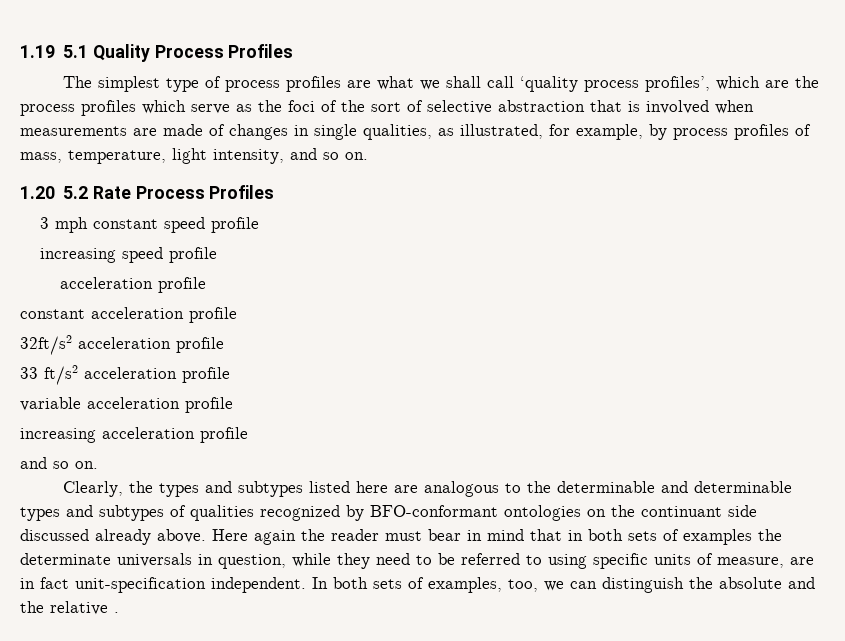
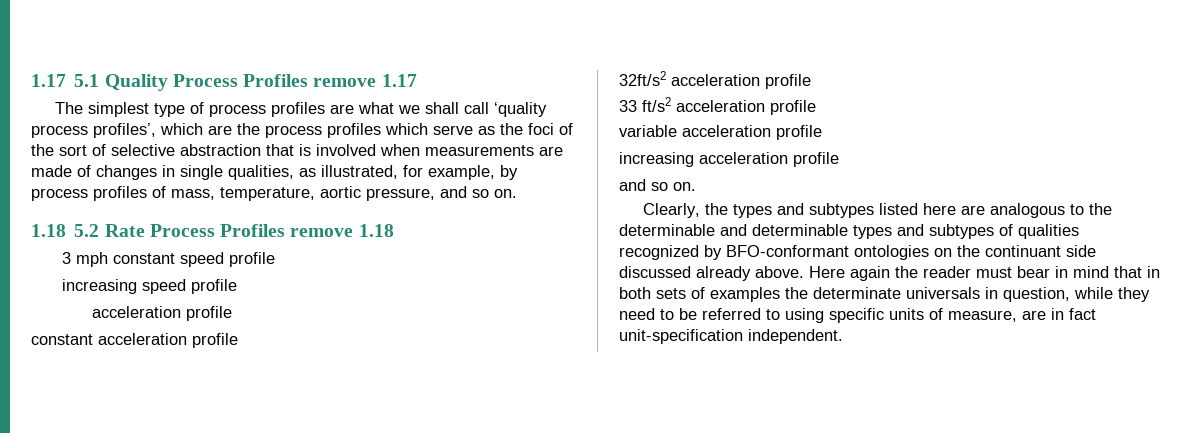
- 1.19 5.1 Quality Process Profiles
+ 1.17 5.1 Quality Process Profiles remove 1.17
- The simplest type of process profiles are what we shall call ‘quality process profiles’, which are the process profiles which serve as the foci of the sort of selective abstraction that is involved when measurements are made of changes in single qualities, as illustrated, for example, by process profiles of mass, temperature, light intensity, and so on.
- 1.20 5.2 Rate Process Profiles
+ The simplest type of process profiles are what we shall call ‘quality process profiles’, which are the process profiles which serve as the foci of the sort of selective abstraction that is involved when measurements are made of changes in single qualities, as illustrated, for example, by process profiles of mass, temperature, aortic pressure, and so on.
+ 1.18 5.2 Rate Process Profiles remove 1.18
- In both sets of examples, too, we can distinguish the absolute and the relative .

